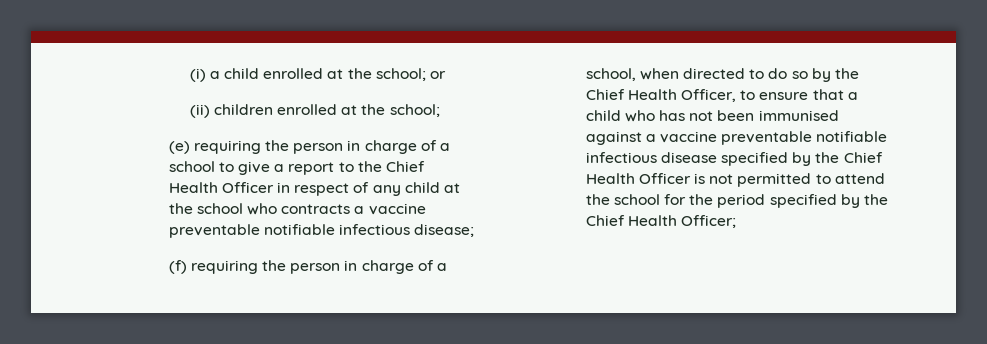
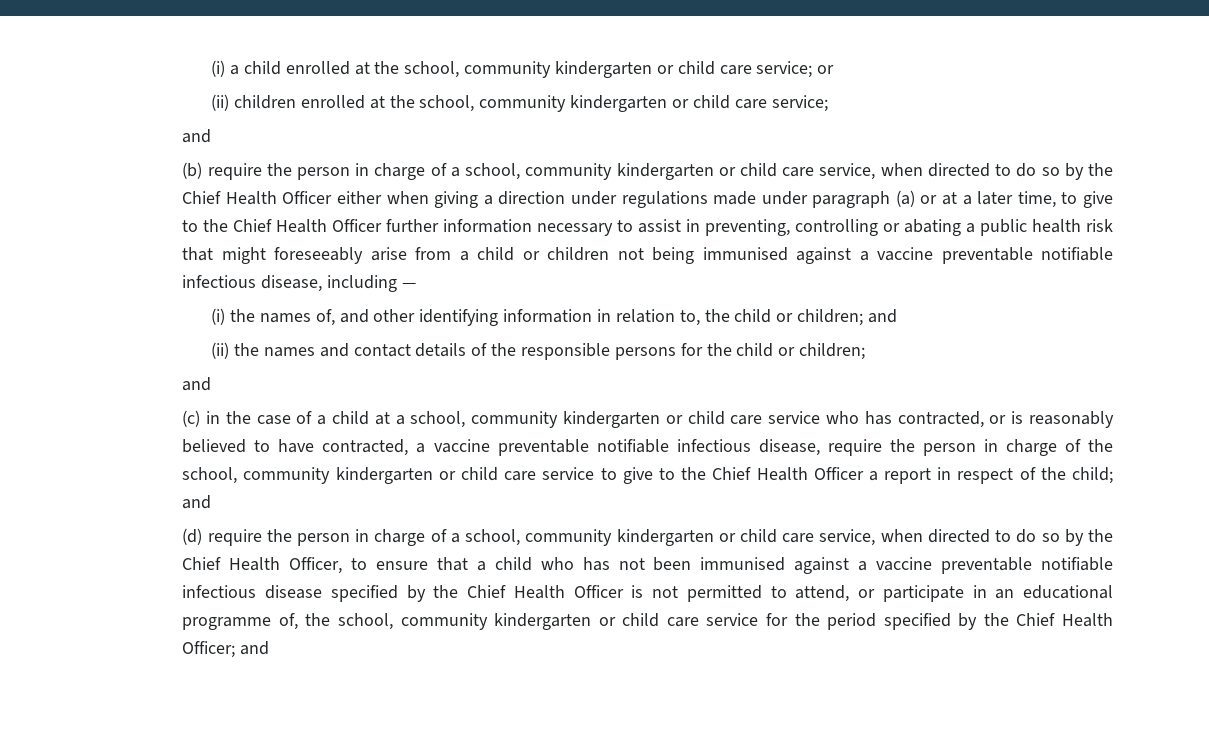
- (i) a child enrolled at the school; or
+ (i) a child enrolled at the school, community kindergarten or child care service; or
- (ii) children enrolled at the school;
- (e) requiring the person in charge of a school to give a report to the Chief Health Officer in respect of any child at the school who contracts a vaccine preventable notifiable infectious disease;
- (f) requiring the person in charge of a school, when directed to do so by the Chief Health Officer, to ensure that a child who has not been immunised against a vaccine preventable notifiable infectious disease specified by the Chief Health Officer is not permitted to attend the school for the period specified by the Chief Health Officer;
+ (ii) children enrolled at the school, community kindergarten or child care service;
+ and
+ (b) require the person in charge of a school, community kindergarten or child care service, when directed to do so by the Chief Health Officer either when giving a direction under regulations made under paragraph (a) or at a later time, to give to the Chief Health Officer further information necessary to assist in preventing, controlling or abating a public health risk that might foreseeably arise from a child or children not being immunised against a vaccine preventable notifiable infectious disease, including —
+ (i) the names of, and other identifying information in relation to, the child or children; and
+ (ii) the names and contact details of the responsible persons for the child or children;
+ and
+ (c) in the case of a child at a school, community kindergarten or child care service who has contracted, or is reasonably believed to have contracted, a vaccine preventable notifiable infectious disease, require the person in charge of the school, community kindergarten or child care service to give to the Chief Health Officer a report in respect of the child; and
+ (d) require the person in charge of a school, community kindergarten or child care service, when directed to do so by the Chief Health Officer, to ensure that a child who has not been immunised against a vaccine preventable notifiable infectious disease specified by the Chief Health Officer is not permitted to attend, or participate in an educational programme of, the school, community kindergarten or child care service for the period specified by the Chief Health Officer; and

